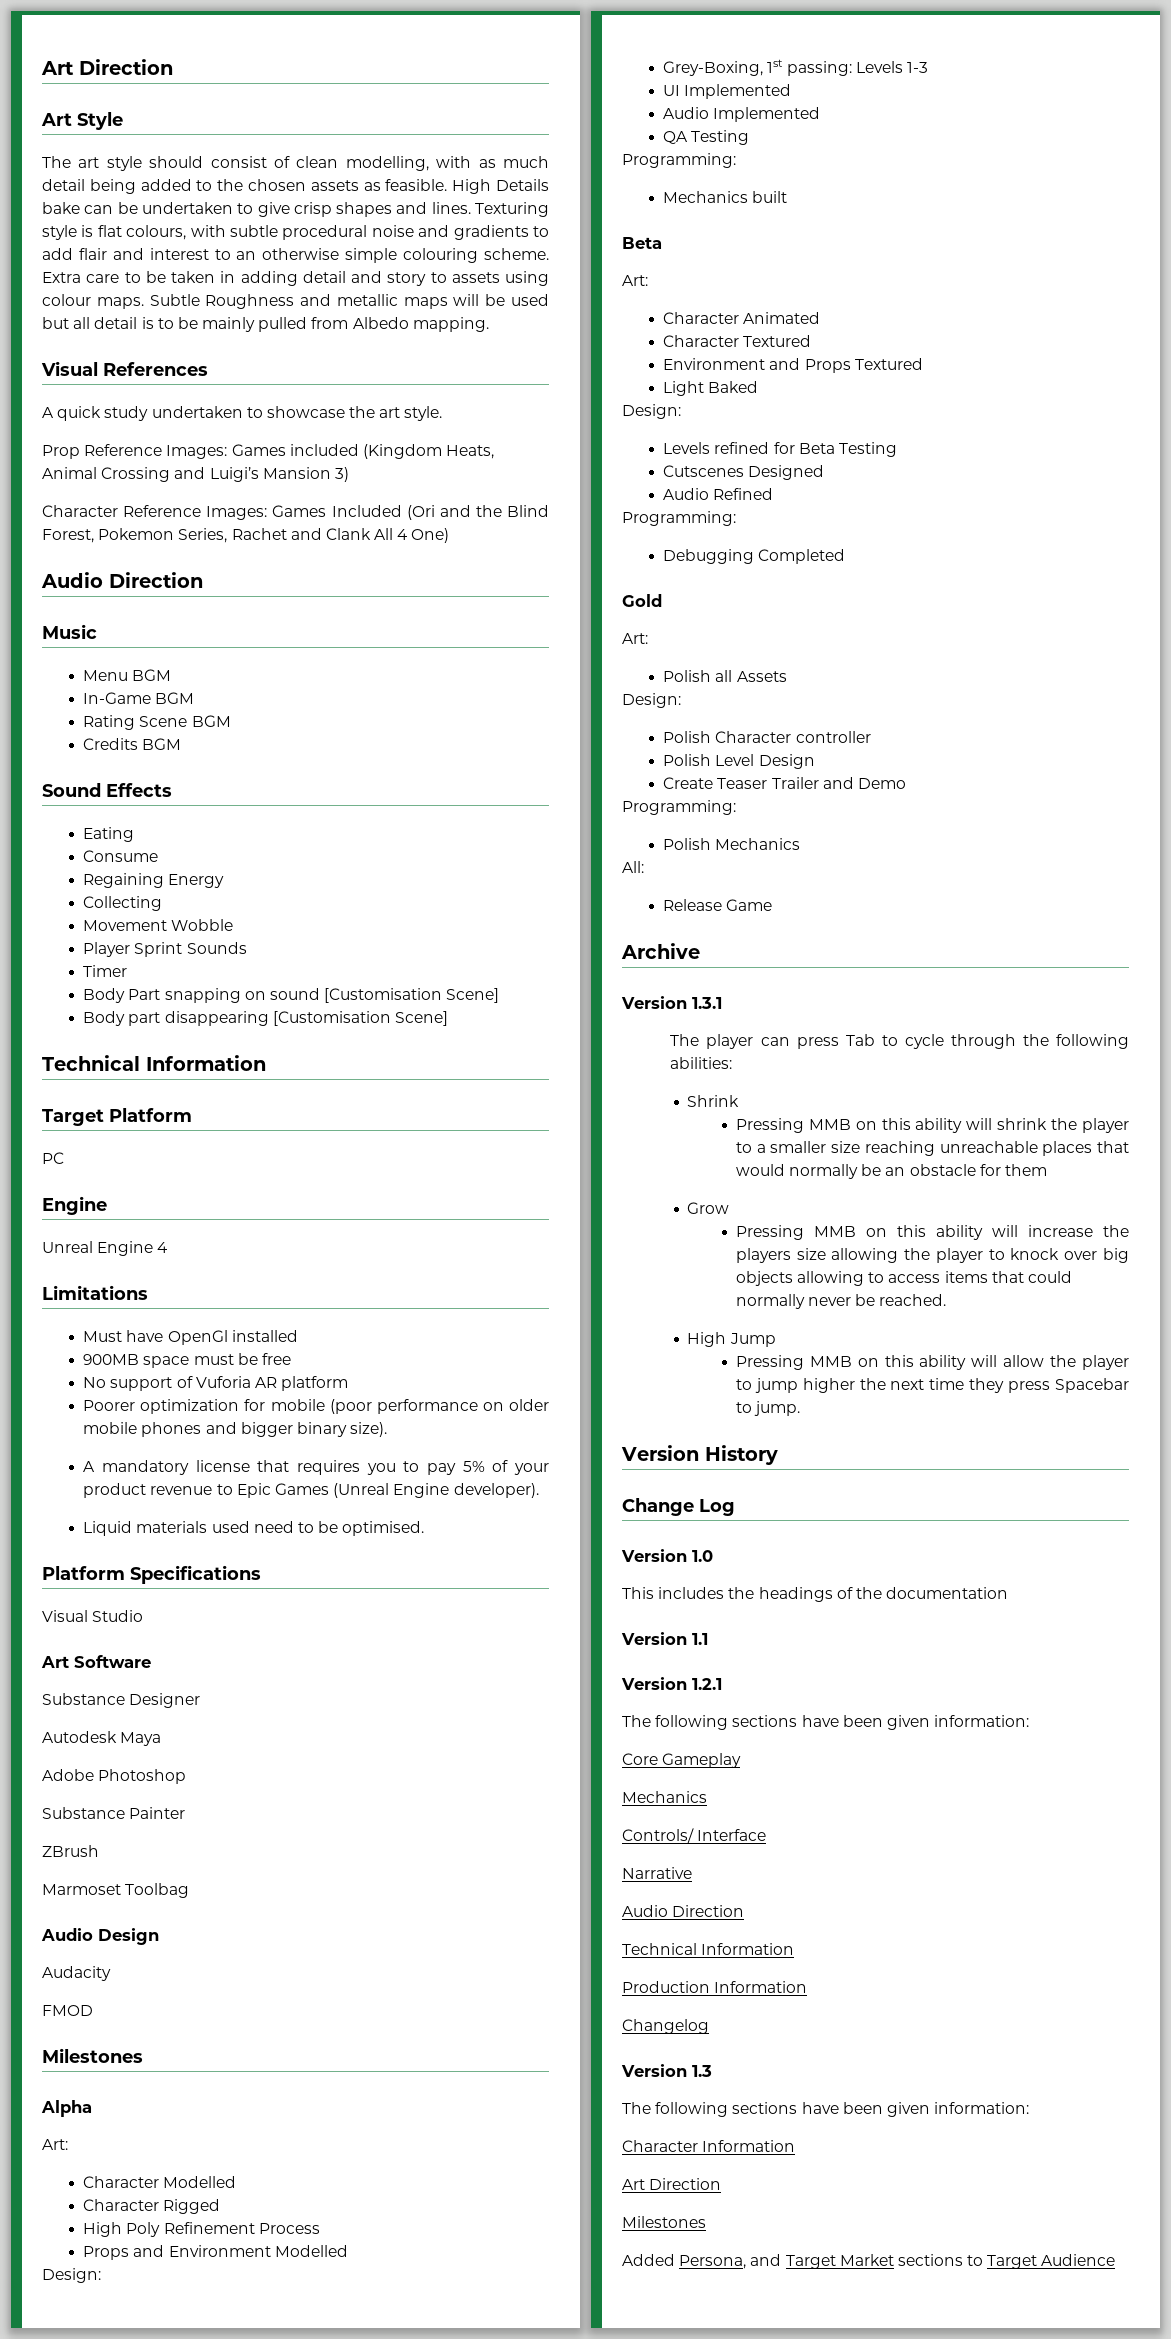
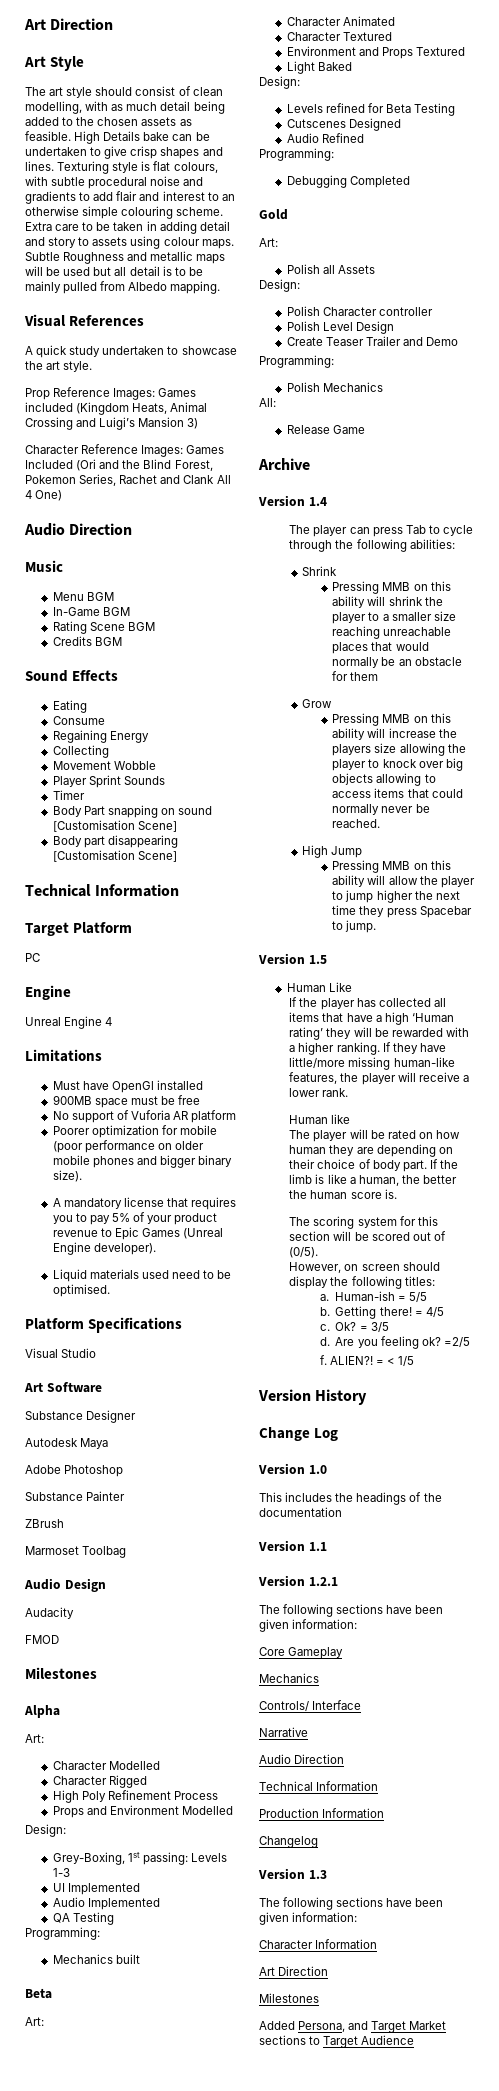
- Version 1.3.1
+ Version 1.4
+ Version 1.5
+ Human Like
+ If the player has collected all items that have a high ‘Human rating’ they will be rewarded with a higher ranking. If they have little/more missing human-like features, the player will receive a lower rank.
+ Human like
+ The player will be rated on how human they are depending on their choice of body part. If the limb is like a human, the better the human score is.
+ The scoring system for this section will be scored out of (0/5).
+ However, on screen should display the following titles:
+ a. Human-ish = 5/5
+ b. Getting there! = 4/5
+ c. Ok? = 3/5
+ d. Are you feeling ok? =2/5
+ f. ALIEN?! = < 1/5

